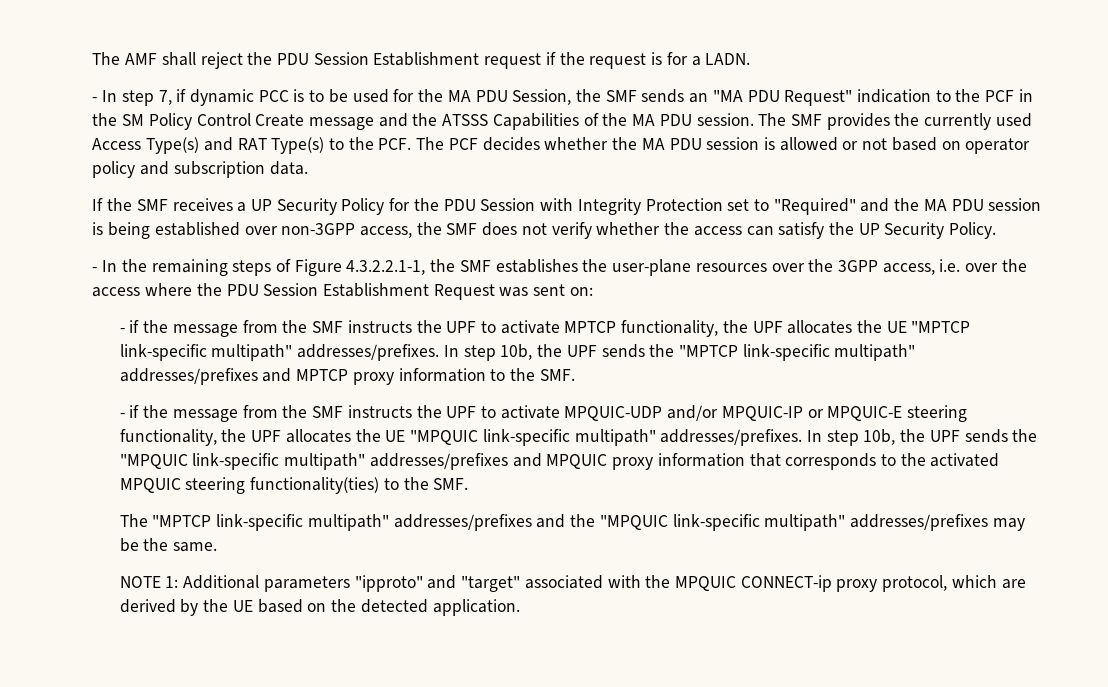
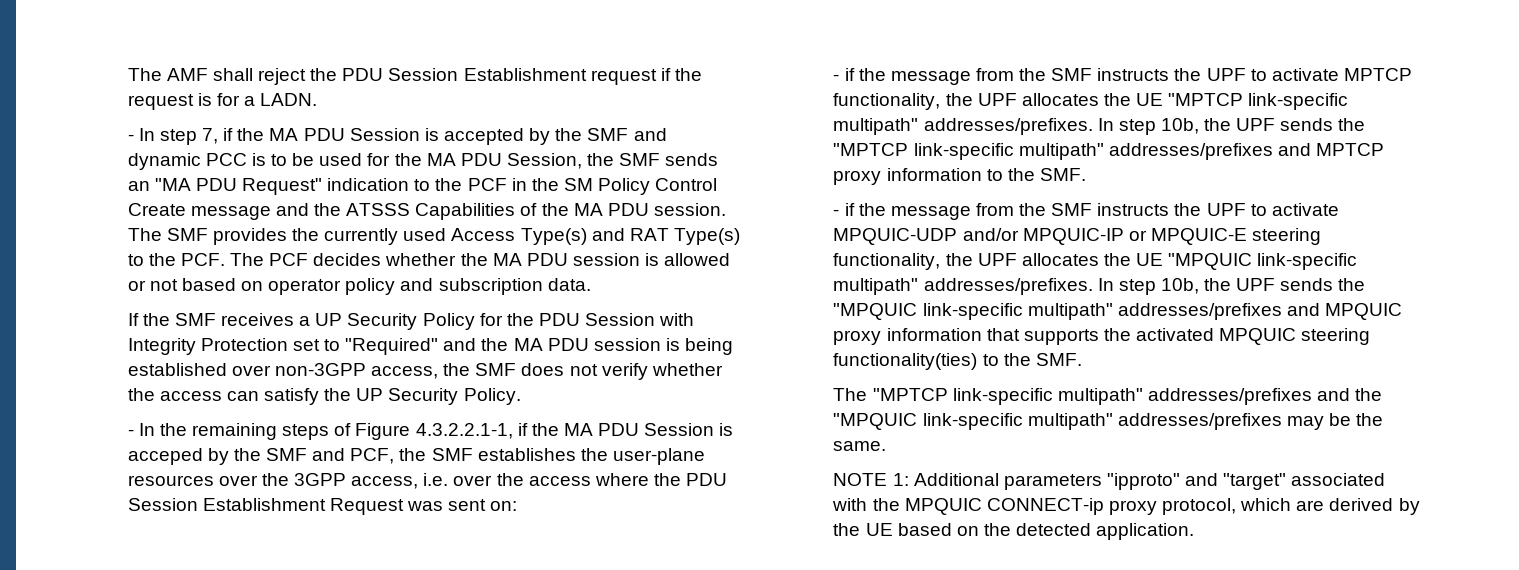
- - In step 7, if dynamic PCC is to be used for the MA PDU Session, the SMF sends an "MA PDU Request" indication to the PCF in the SM Policy Control Create message and the ATSSS Capabilities of the MA PDU session.
+ - In step 7, if the MA PDU Session is accepted by the SMF and dynamic PCC is to be used for the MA PDU Session, the SMF sends an "MA PDU Request" indication to the PCF in the SM Policy Control Create message and the ATSSS Capabilities of the MA PDU session.
- - In the remaining steps of Figure 4.3.2.2.1-1, the SMF establishes the user-plane resources over the 3GPP access, i.e. over the access where the PDU Session Establishment Request was sent on:
+ - In the remaining steps of Figure 4.3.2.2.1-1, if the MA PDU Session is acceped by the SMF and PCF, the SMF establishes the user-plane resources over the 3GPP access, i.e. over the access where the PDU Session Establishment Request was sent on:
- In step 10b, the UPF sends the "MPQUIC link-specific multipath" addresses/prefixes and MPQUIC proxy information that corresponds to the activated MPQUIC steering functionality(ties) to the SMF.
+ In step 10b, the UPF sends the "MPQUIC link-specific multipath" addresses/prefixes and MPQUIC proxy information that supports the activated MPQUIC steering functionality(ties) to the SMF.

